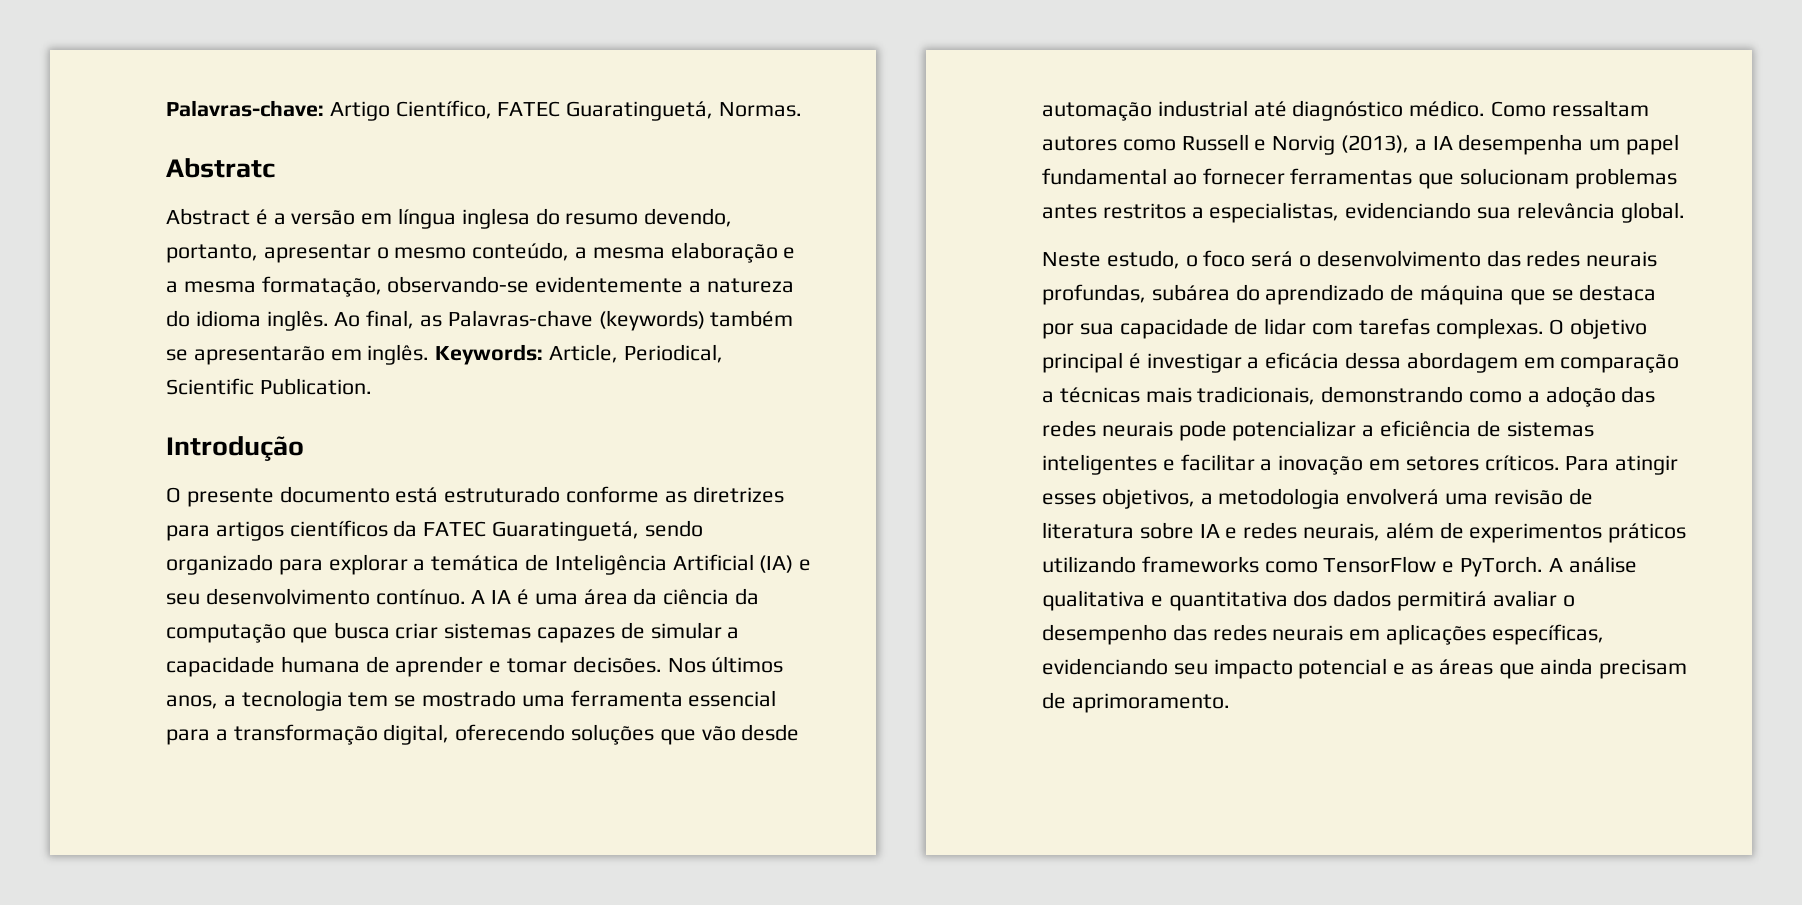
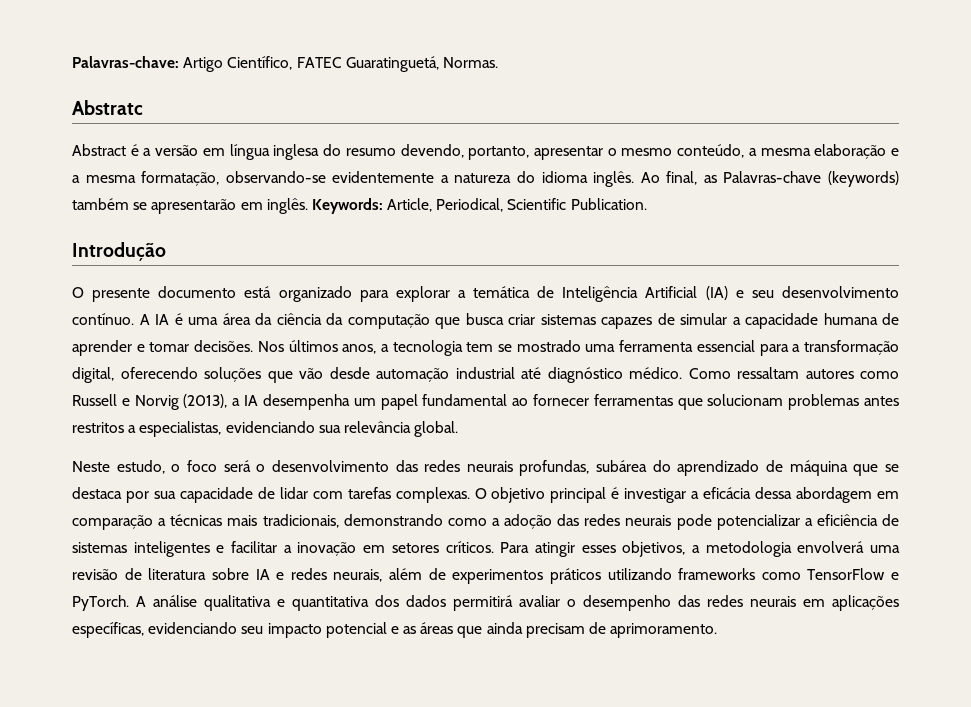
- O presente documento está estruturado conforme as diretrizes para artigos científicos da FATEC Guaratinguetá, sendo organizado para explorar a temática de Inteligência Artificial (IA) e seu desenvolvimento contínuo.
+ O presente documento está organizado para explorar a temática de Inteligência Artificial (IA) e seu desenvolvimento contínuo.

